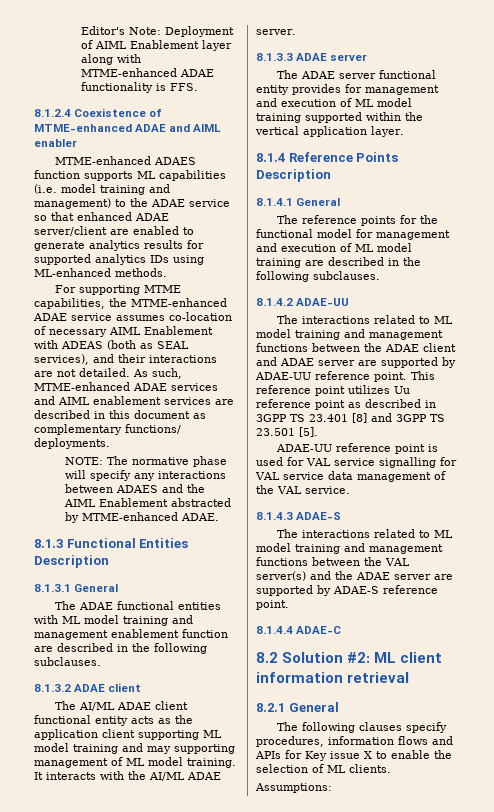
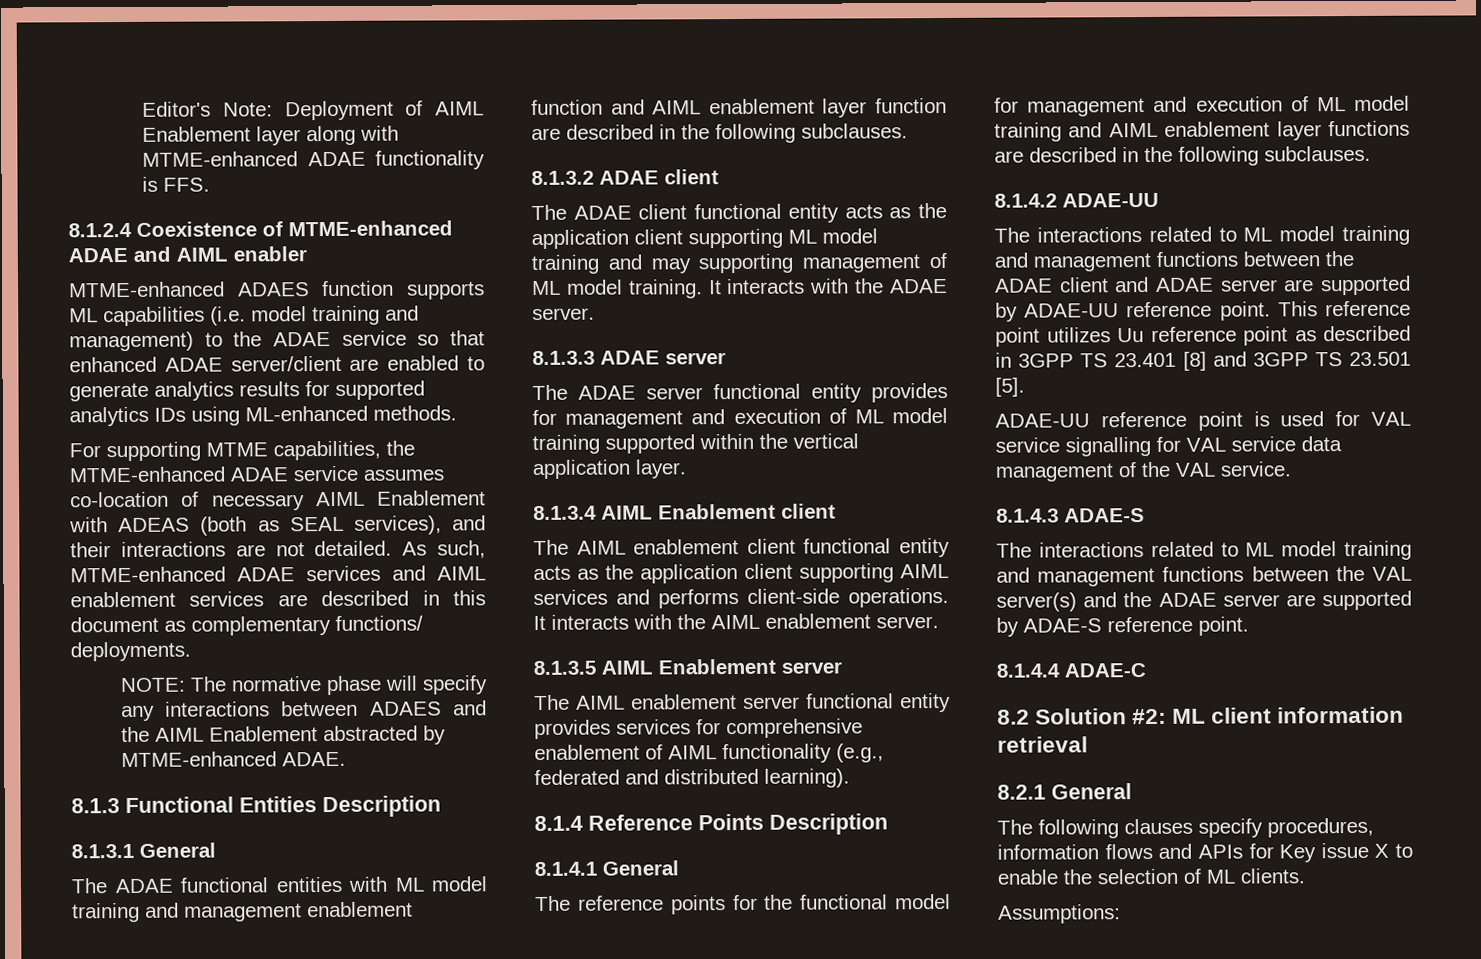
- The ADAE functional entities with ML model training and management enablement function are described in the following subclauses.
+ The ADAE functional entities with ML model training and management enablement function and AIML enablement layer function are described in the following subclauses.
- The AI/ML ADAE client functional entity acts as the application client supporting ML model training and may supporting management of ML model training.
+ The ADAE client functional entity acts as the application client supporting ML model training and may supporting management of ML model training.
- It interacts with the AI/ML ADAE server.
+ It interacts with the ADAE server.
+ 8.1.3.4 AIML Enablement client
+ The AIML enablement client functional entity acts as the application client supporting AIML services and performs client-side operations. It interacts with the AIML enablement server.
+ 8.1.3.5 AIML Enablement server
+ The AIML enablement server functional entity provides services for comprehensive enablement of AIML functionality (e.g., federated and distributed learning).
- The reference points for the functional model for management and execution of ML model training are described in the following subclauses.
+ The reference points for the functional model for management and execution of ML model training and AIML enablement layer functions are described in the following subclauses.

